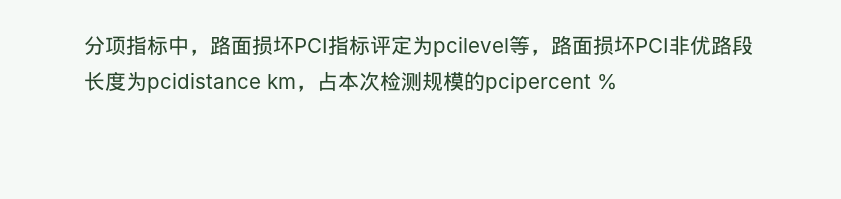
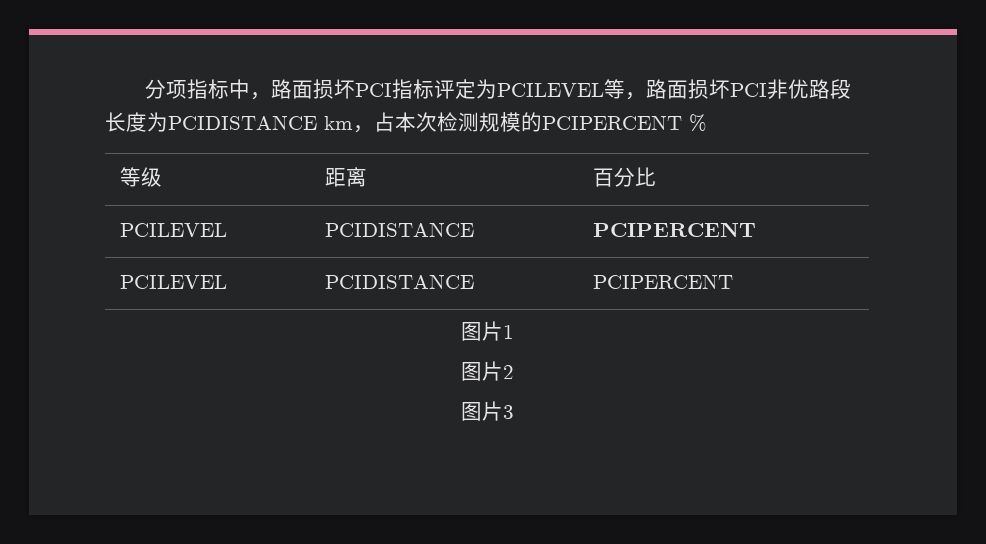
- 分项指标中，路面损坏PCI指标评定为pcilevel等，路面损坏PCI非优路段长度为pcidistance km，占本次检测规模的pcipercent %
+ 分项指标中，路面损坏PCI指标评定为PCILEVEL等，路面损坏PCI非优路段长度为PCIDISTANCE km，占本次检测规模的PCIPERCENT %
+ 等级 | 距离 | 百分比
+ PCILEVEL | PCIDISTANCE | PCIPERCENT
+ PCILEVEL | PCIDISTANCE | PCIPERCENT
+ 图片1
+ 图片2
+ 图片3

